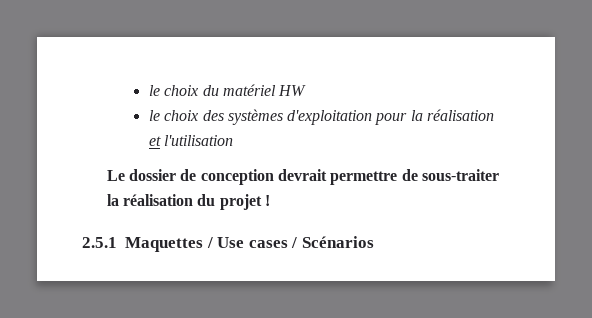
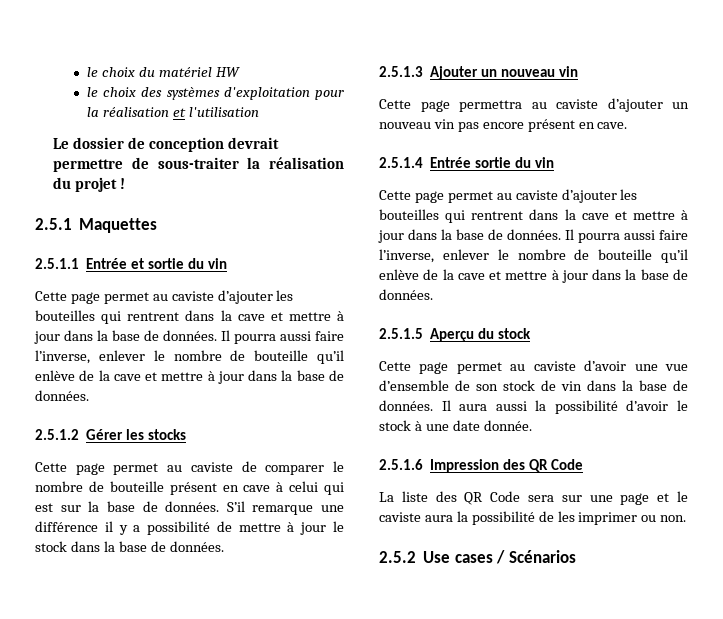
- 2.5.1 Maquettes / Use cases / Scénarios
+ 2.5.1 Maquettes
+ 2.5.1.1 Entrée et sortie du vin
+ Cette page permet au caviste d’ajouter les bouteilles qui rentrent dans la cave et mettre à jour dans la base de données. Il pourra aussi faire l’inverse, enlever le nombre de bouteille qu’il enlève de la cave et mettre à jour dans la base de données.
+ 2.5.1.2 Gérer les stocks
+ Cette page permet au caviste de comparer le nombre de bouteille présent en cave à celui qui est sur la base de données. S’il remarque une différence il y a possibilité de mettre à jour le stock dans la base de données.
+ 2.5.1.3 Ajouter un nouveau vin
+ Cette page permettra au caviste d’ajouter un nouveau vin pas encore présent en cave.
+ 2.5.1.4 Entrée sortie du vin
+ Cette page permet au caviste d’ajouter les bouteilles qui rentrent dans la cave et mettre à jour dans la base de données. Il pourra aussi faire l’inverse, enlever le nombre de bouteille qu’il enlève de la cave et mettre à jour dans la base de données.
+ 2.5.1.5 Aperçu du stock
+ Cette page permet au caviste d’avoir une vue d’ensemble de son stock de vin dans la base de données. Il aura aussi la possibilité d’avoir le stock à une date donnée.
+ 2.5.1.6 Impression des QR Code
+ La liste des QR Code sera sur une page et le caviste aura la possibilité de les imprimer ou non.
+ 2.5.2 Use cases / Scénarios

